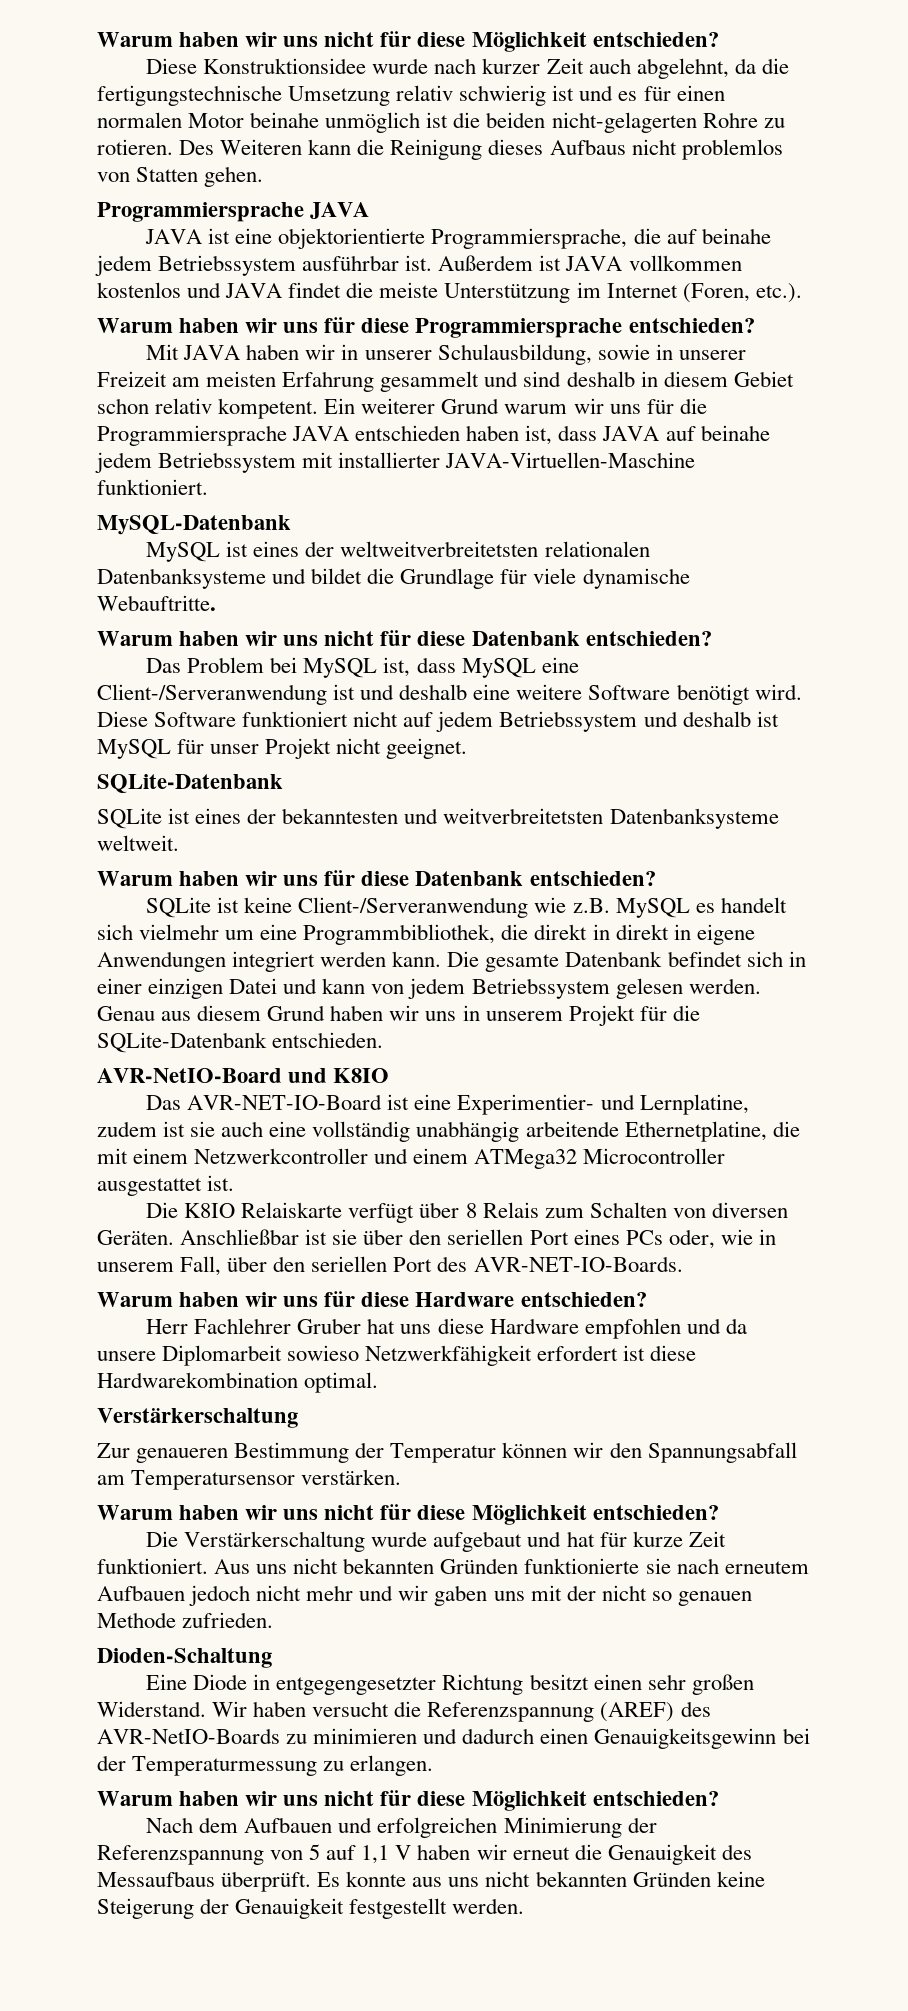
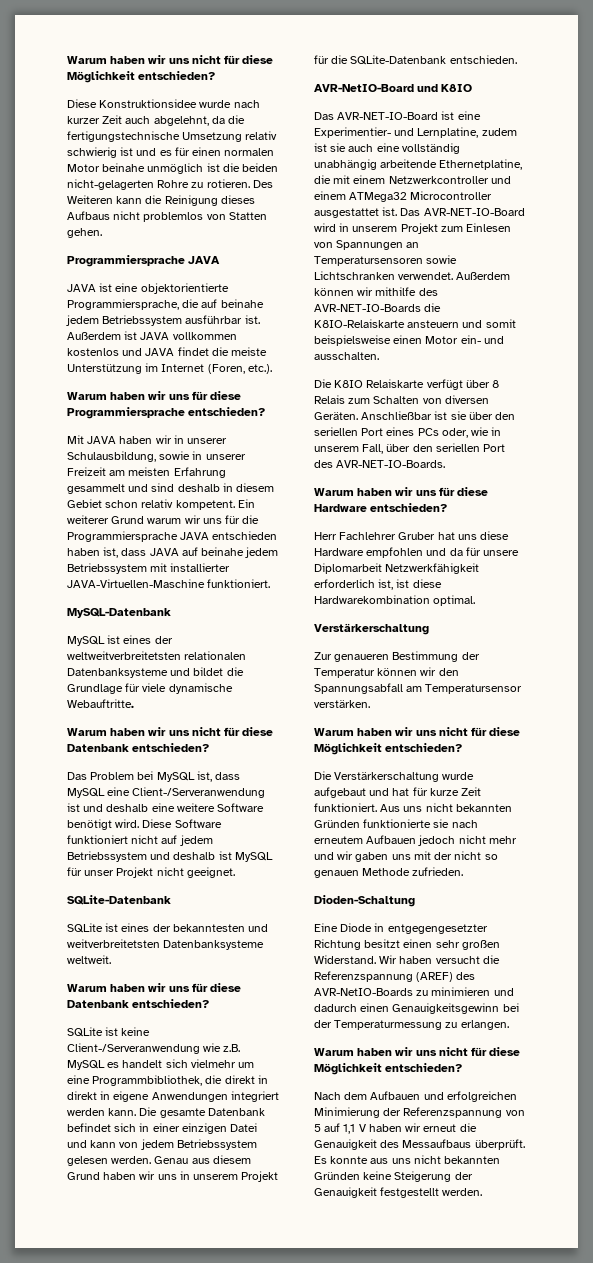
+ Das AVR-NET-IO-Board wird in unserem Projekt zum Einlesen von Spannungen an Temperatursensoren sowie Lichtschranken verwendet. Außerdem können wir mithilfe des AVR-NET-IO-Boards die K8IO-Relaiskarte ansteuern und somit beispielsweise einen Motor ein- und ausschalten.
- Herr Fachlehrer Gruber hat uns diese Hardware empfohlen und da unsere Diplomarbeit sowieso Netzwerkfähigkeit erfordert ist diese Hardwarekombination optimal.
+ Herr Fachlehrer Gruber hat uns diese Hardware empfohlen und da für unsere Diplomarbeit Netzwerkfähigkeit erforderlich ist, ist diese Hardwarekombination optimal.

